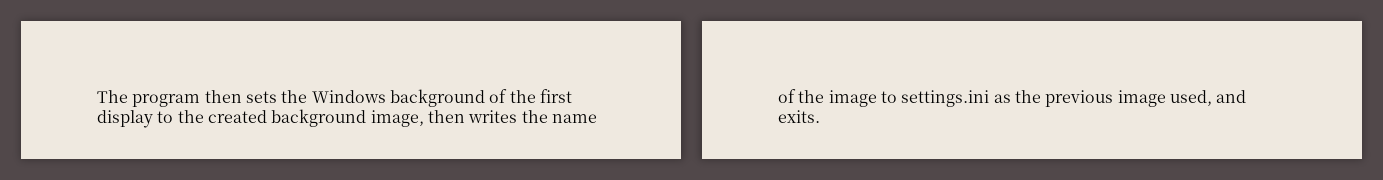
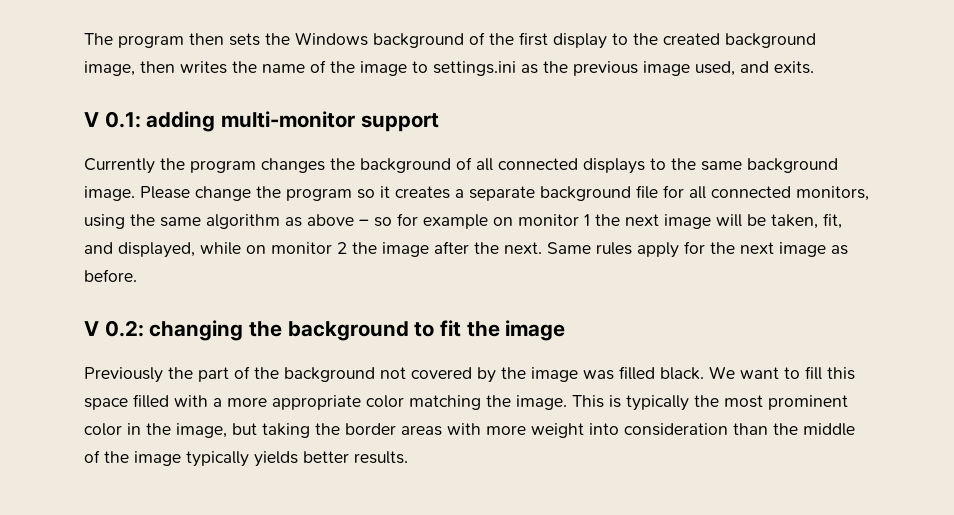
+ V 0.1: adding multi-monitor support
+ Currently the program changes the background of all connected displays to the same background image. Please change the program so it creates a separate background file for all connected monitors, using the same algorithm as above – so for example on monitor 1 the next image will be taken, fit, and displayed, while on monitor 2 the image after the next. Same rules apply for the next image as before.
+ V 0.2: changing the background to fit the image
+ Previously the part of the background not covered by the image was filled black. We want to fill this space filled with a more appropriate color matching the image. This is typically the most prominent color in the image, but taking the border areas with more weight into consideration than the middle of the image typically yields better results.

